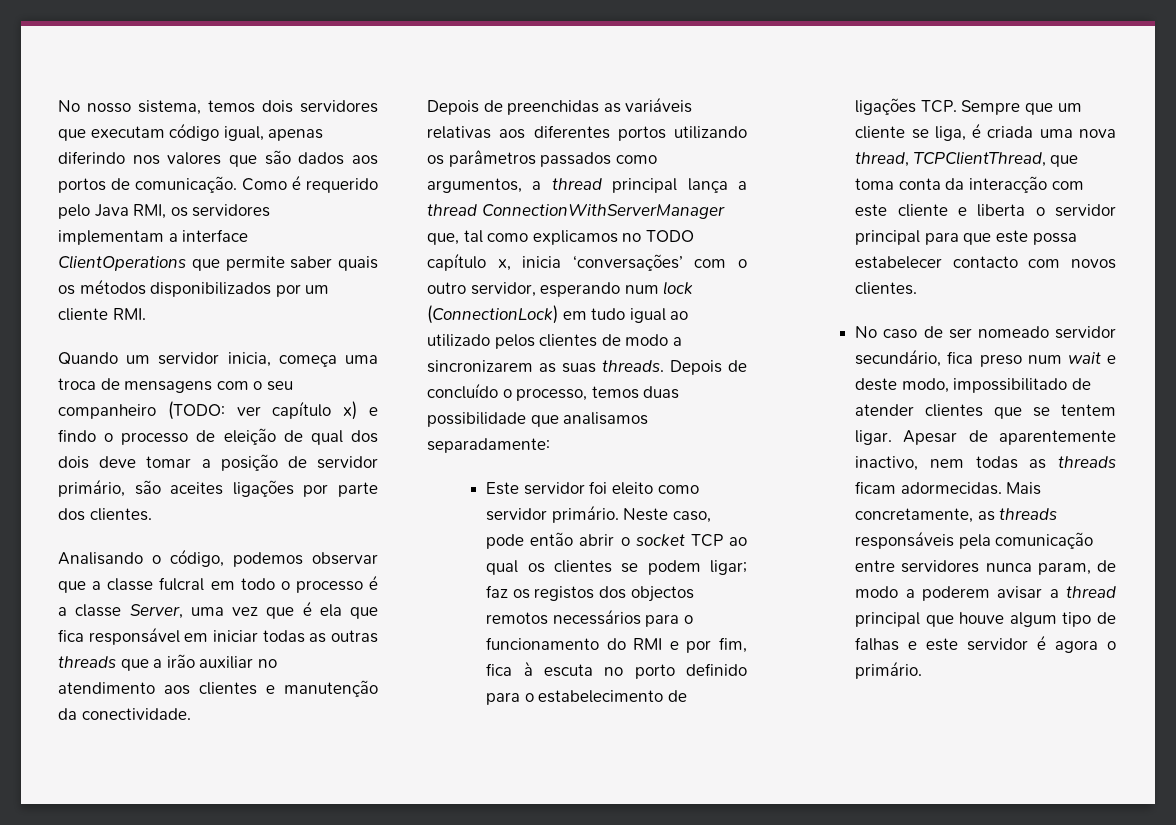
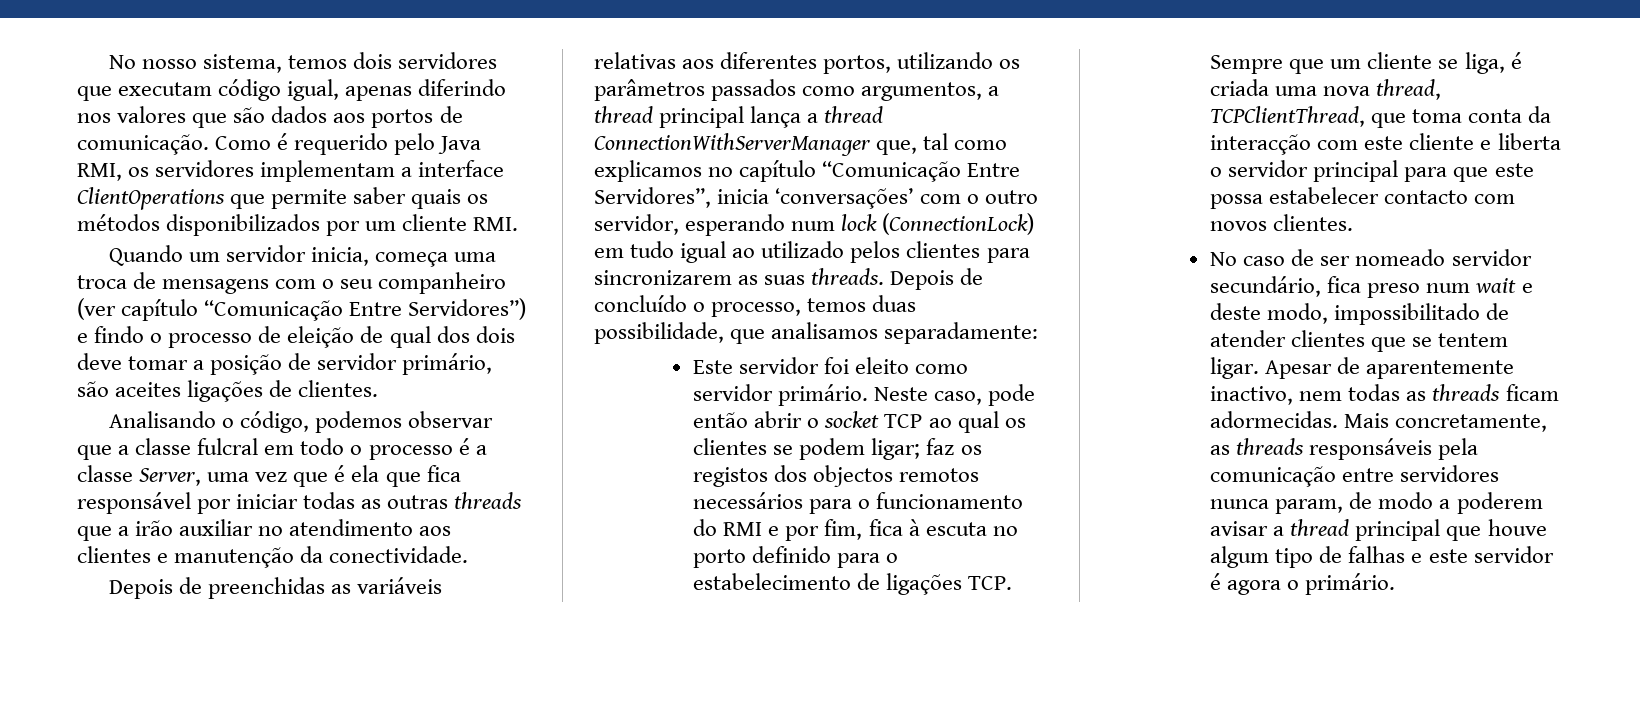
- Quando um servidor inicia, começa uma troca de mensagens com o seu companheiro (TODO: ver capítulo x) e findo o processo de eleição de qual dos dois deve tomar a posição de servidor primário, são aceites ligações por parte dos clientes.
+ Quando um servidor inicia, começa uma troca de mensagens com o seu companheiro (ver capítulo “Comunicação Entre Servidores”) e findo o processo de eleição de qual dos dois deve tomar a posição de servidor primário, são aceites ligações de clientes.
- Analisando o código, podemos observar que a classe fulcral em todo o processo é a classe Server, uma vez que é ela que fica responsável em iniciar todas as outras threads que a irão auxiliar no atendimento aos clientes e manutenção da conectividade.
+ Analisando o código, podemos observar que a classe fulcral em todo o processo é a classe Server, uma vez que é ela que fica responsável por iniciar todas as outras threads que a irão auxiliar no atendimento aos clientes e manutenção da conectividade.
- Depois de preenchidas as variáveis relativas aos diferentes portos utilizando os parâmetros passados como argumentos, a thread principal lança a thread ConnectionWithServerManager que, tal como explicamos no TODO capítulo x, inicia ‘conversações’ com o outro servidor, esperando num lock (ConnectionLock) em tudo igual ao utilizado pelos clientes de modo a sincronizarem as suas threads.
+ Depois de preenchidas as variáveis relativas aos diferentes portos, utilizando os parâmetros passados como argumentos, a thread principal lança a thread ConnectionWithServerManager que, tal como explicamos no capítulo “Comunicação Entre Servidores”, inicia ‘conversações’ com o outro servidor, esperando num lock (ConnectionLock) em tudo igual ao utilizado pelos clientes para sincronizarem as suas threads.
- Depois de concluído o processo, temos duas possibilidade que analisamos separadamente:
+ Depois de concluído o processo, temos duas possibilidade, que analisamos separadamente:

